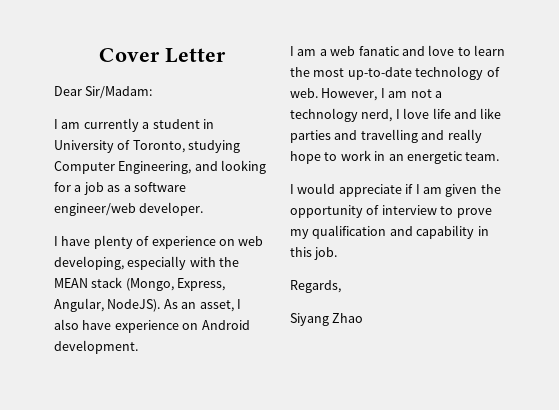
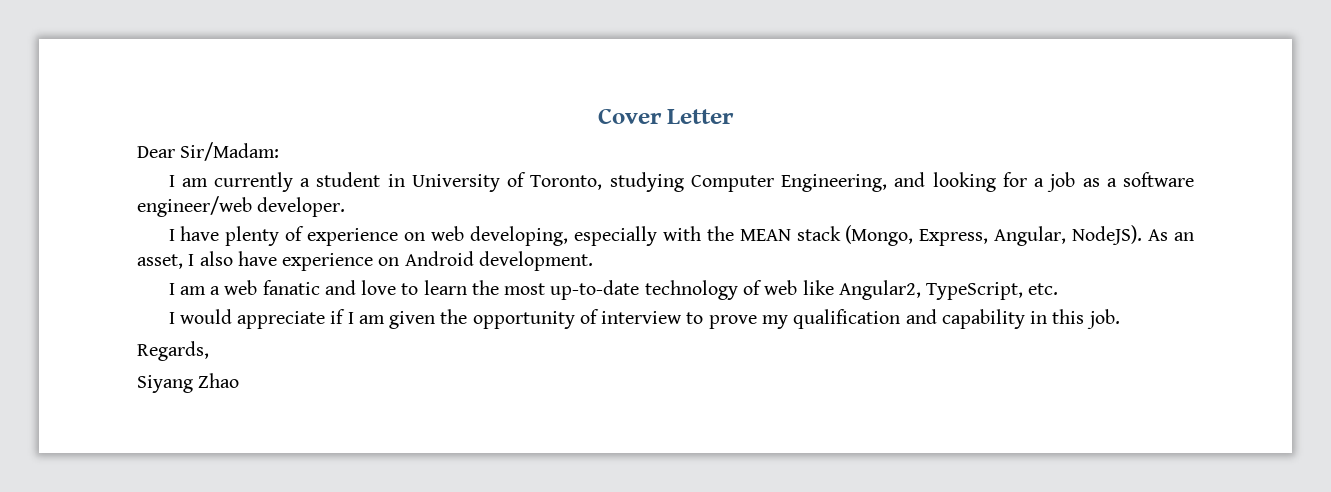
- I am a web fanatic and love to learn the most up-to-date technology of web. However, I am not a technology nerd, I love life and like parties and travelling and really hope to work in an energetic team.
+ I am a web fanatic and love to learn the most up-to-date technology of web like Angular2, TypeScript, etc.

